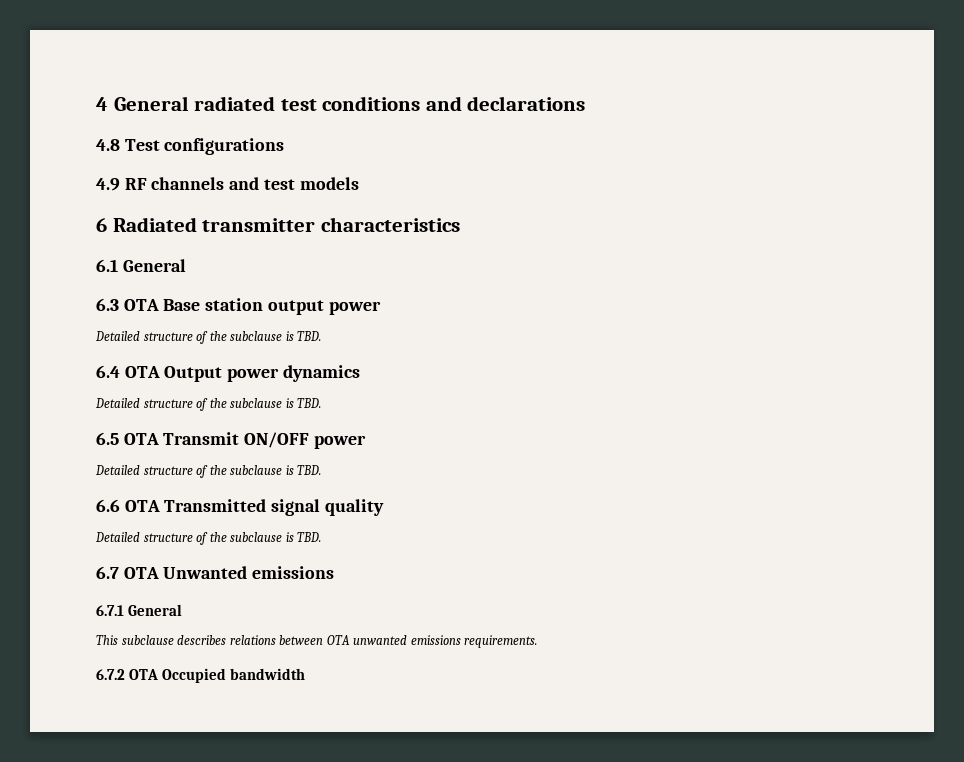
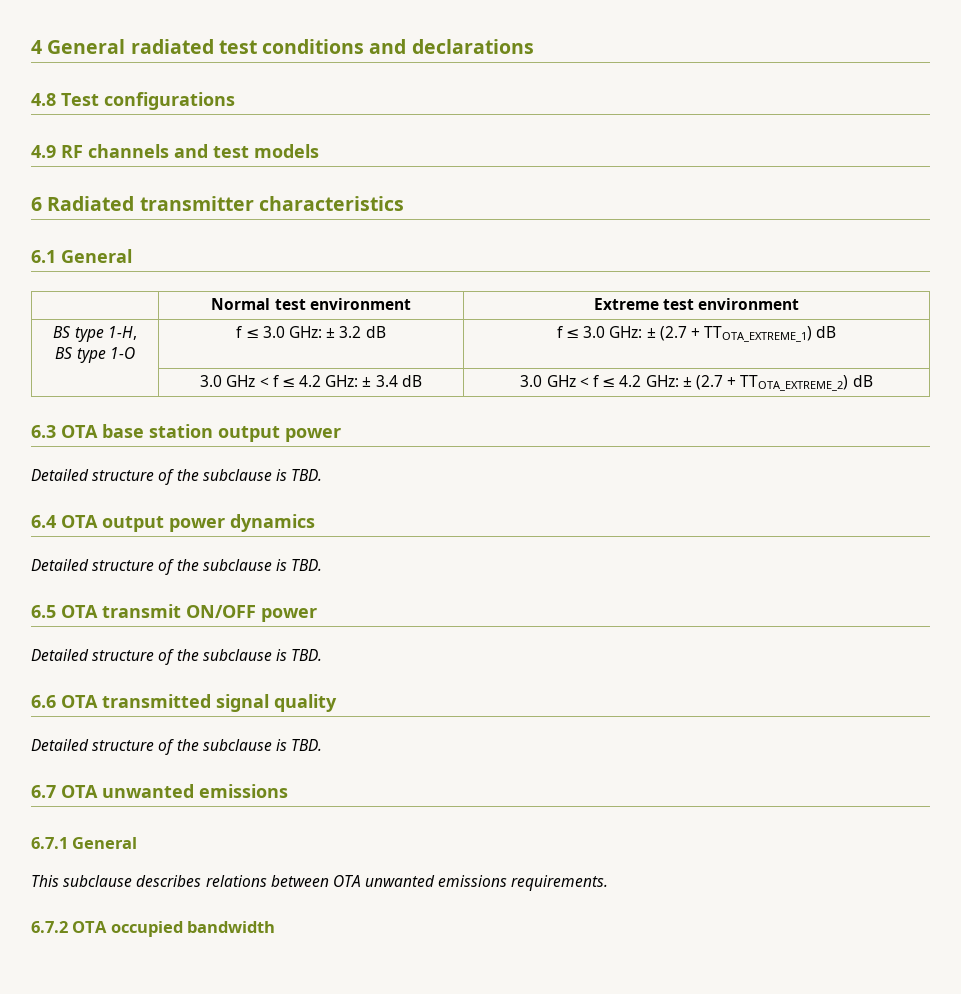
+ | Normal test environment | Extreme test environment
+ BS type 1-H,
+ BS type 1-O | f ≤ 3.0 GHz: ± 3.2 dB | f ≤ 3.0 GHz: ± (2.7 + TTOTA_EXTREME_1) dB
+ | 3.0 GHz < f ≤ 4.2 GHz: ± 3.4 dB | 3.0 GHz < f ≤ 4.2 GHz: ± (2.7 + TTOTA_EXTREME_2) dB
- 6.3 OTA Base station output power
+ 6.3 OTA base station output power
- 6.4 OTA Output power dynamics
+ 6.4 OTA output power dynamics
- 6.5 OTA Transmit ON/OFF power
+ 6.5 OTA transmit ON/OFF power
- 6.6 OTA Transmitted signal quality
+ 6.6 OTA transmitted signal quality
- 6.7 OTA Unwanted emissions
+ 6.7 OTA unwanted emissions
- 6.7.2 OTA Occupied bandwidth
+ 6.7.2 OTA occupied bandwidth

